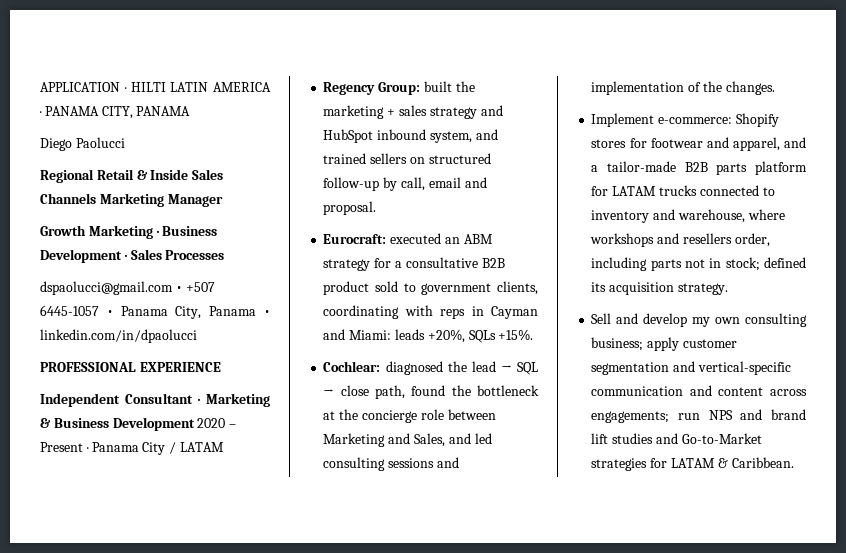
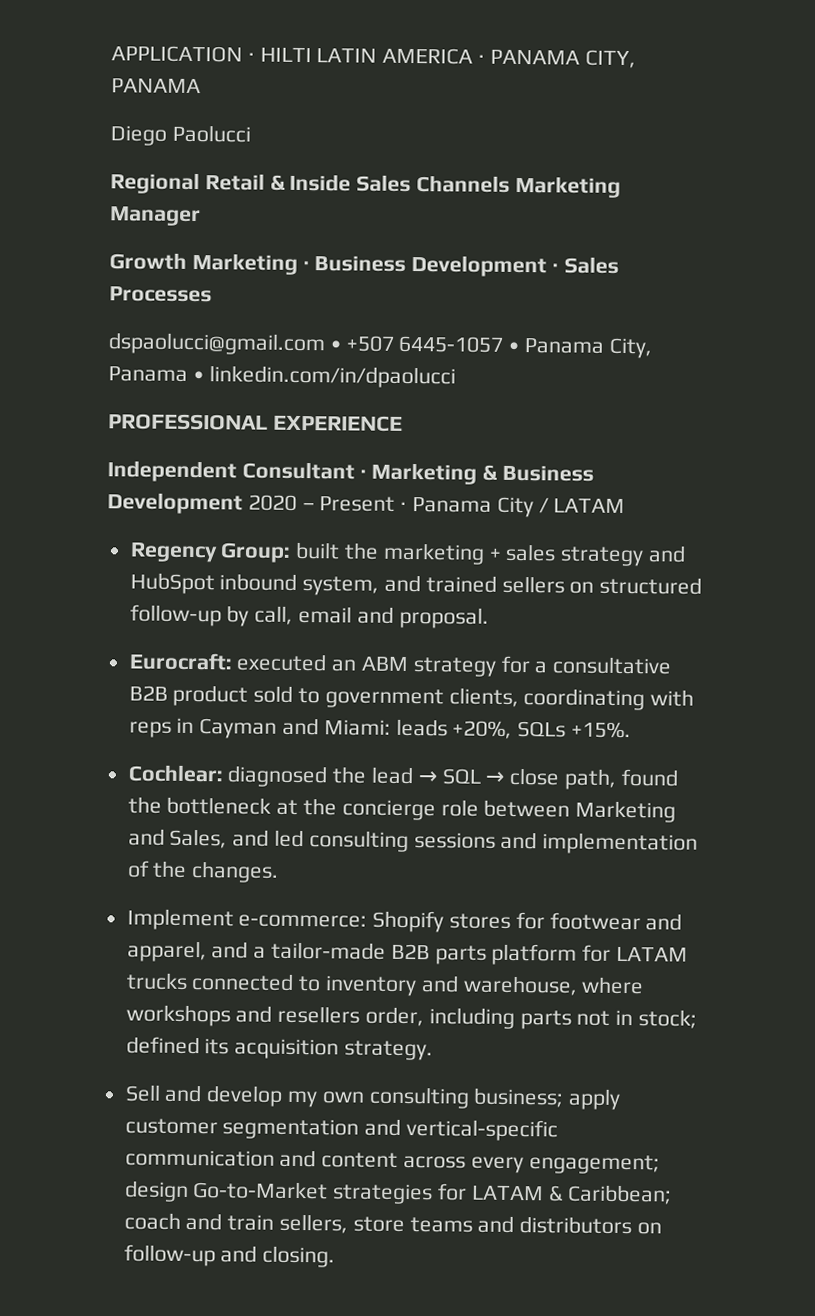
- Sell and develop my own consulting business; apply customer segmentation and vertical-specific communication and content across engagements; run NPS and brand lift studies and Go-to-Market strategies for LATAM & Caribbean.
+ Sell and develop my own consulting business; apply customer segmentation and vertical-specific communication and content across every engagement; design Go-to-Market strategies for LATAM & Caribbean; coach and train sellers, store teams and distributors on follow-up and closing.

